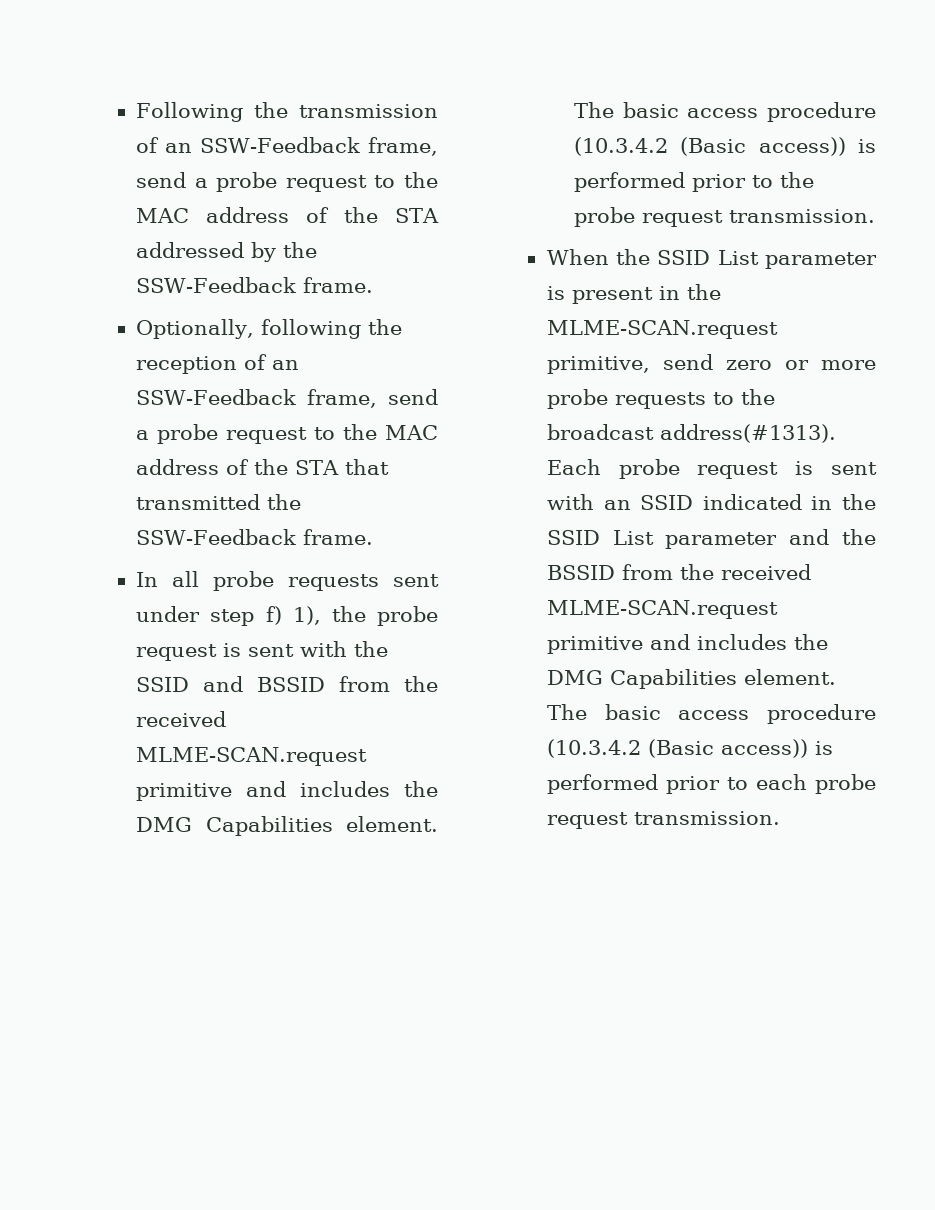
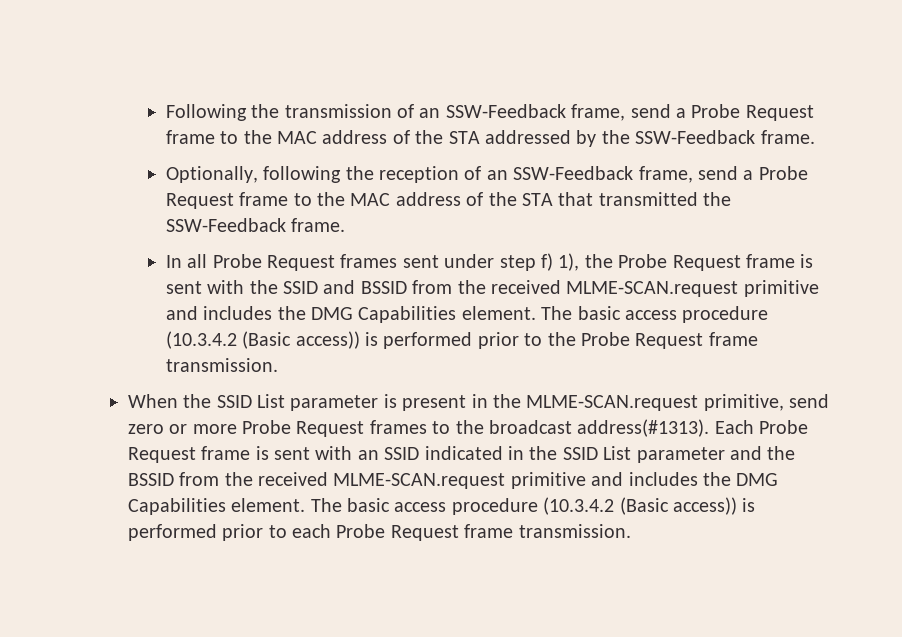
- Following the transmission of an SSW-Feedback frame, send a probe request to the MAC address of the STA addressed by the SSW-Feedback frame.
+ Following the transmission of an SSW-Feedback frame, send a Probe Request frame to the MAC address of the STA addressed by the SSW-Feedback frame.
- Optionally, following the reception of an SSW-Feedback frame, send a probe request to the MAC address of the STA that transmitted the SSW-Feedback frame.
+ Optionally, following the reception of an SSW-Feedback frame, send a Probe Request frame to the MAC address of the STA that transmitted the SSW-Feedback frame.
- In all probe requests sent under step f) 1), the probe request is sent with the SSID and BSSID from the received MLME-SCAN.request primitive and includes the DMG Capabilities element.
+ In all Probe Request frames sent under step f) 1), the Probe Request frame is sent with the SSID and BSSID from the received MLME-SCAN.request primitive and includes the DMG Capabilities element.
- The basic access procedure (10.3.4.2 (Basic access)) is performed prior to the probe request transmission.
+ The basic access procedure (10.3.4.2 (Basic access)) is performed prior to the Probe Request frame transmission.
- When the SSID List parameter is present in the MLME-SCAN.request primitive, send zero or more probe requests to the broadcast address(#1313).
+ When the SSID List parameter is present in the MLME-SCAN.request primitive, send zero or more Probe Request frames to the broadcast address(#1313).
- Each probe request is sent with an SSID indicated in the SSID List parameter and the BSSID from the received MLME-SCAN.request primitive and includes the DMG Capabilities element.
+ Each Probe Request frame is sent with an SSID indicated in the SSID List parameter and the BSSID from the received MLME-SCAN.request primitive and includes the DMG Capabilities element.
- The basic access procedure (10.3.4.2 (Basic access)) is performed prior to each probe request transmission.
+ The basic access procedure (10.3.4.2 (Basic access)) is performed prior to each Probe Request frame transmission.

